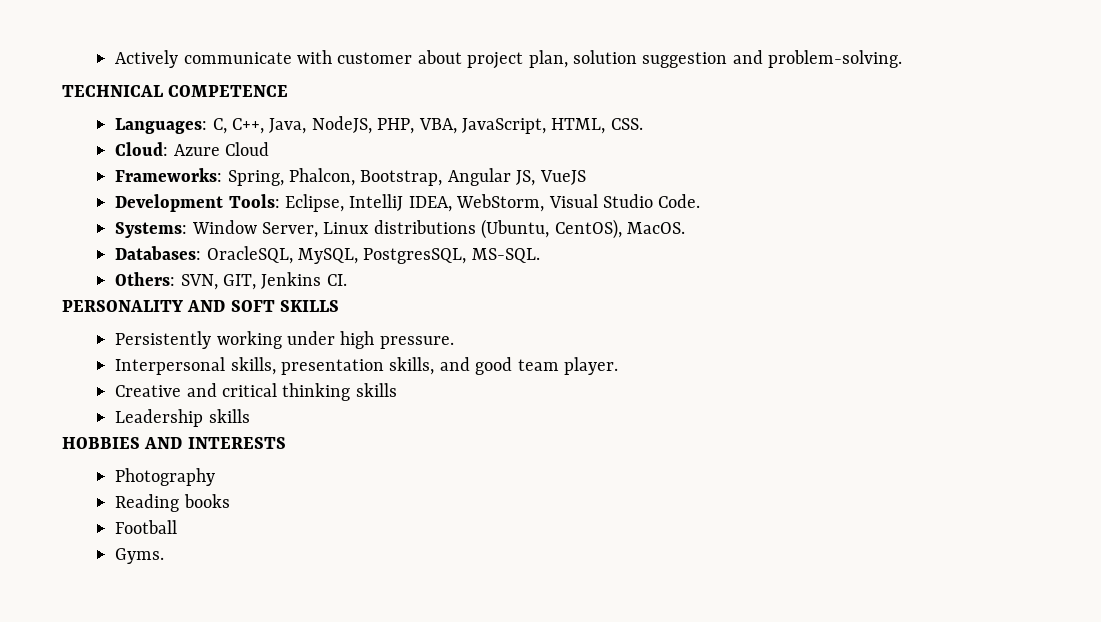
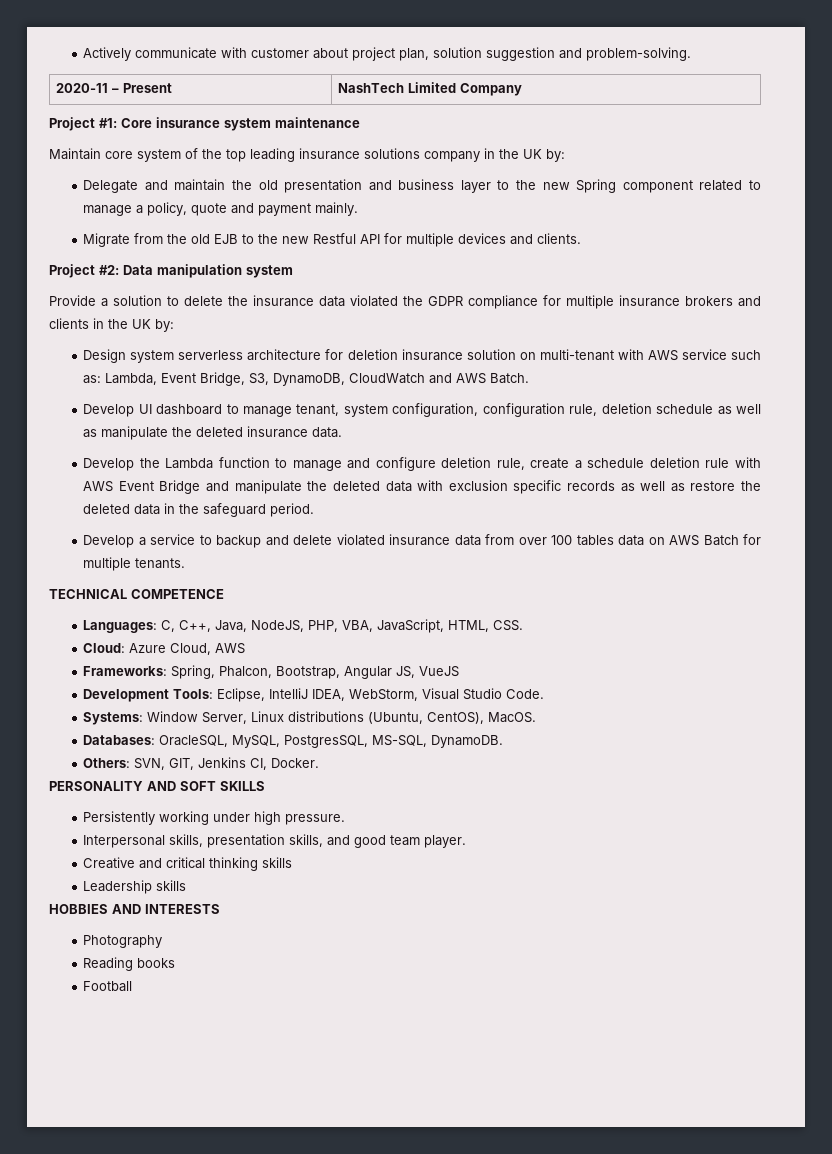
+ 2020-11 – Present | NashTech Limited Company
+ Project #1: Core insurance system maintenance
+ Maintain core system of the top leading insurance solutions company in the UK by:
+ Delegate and maintain the old presentation and business layer to the new Spring component related to manage a policy, quote and payment mainly.
+ Migrate from the old EJB to the new Restful API for multiple devices and clients.
+ Project #2: Data manipulation system
+ Provide a solution to delete the insurance data violated the GDPR compliance for multiple insurance brokers and clients in the UK by:
+ Design system serverless architecture for deletion insurance solution on multi-tenant with AWS service such as: Lambda, Event Bridge, S3, DynamoDB, CloudWatch and AWS Batch.
+ Develop UI dashboard to manage tenant, system configuration, configuration rule, deletion schedule as well as manipulate the deleted insurance data.
+ Develop the Lambda function to manage and configure deletion rule, create a schedule deletion rule with AWS Event Bridge and manipulate the deleted data with exclusion specific records as well as restore the deleted data in the safeguard period.
+ Develop a service to backup and delete violated insurance data from over 100 tables data on AWS Batch for multiple tenants.
- Cloud: Azure Cloud
+ Cloud: Azure Cloud, AWS
- Databases: OracleSQL, MySQL, PostgresSQL, MS-SQL.
+ Databases: OracleSQL, MySQL, PostgresSQL, MS-SQL, DynamoDB.
- Others: SVN, GIT, Jenkins CI.
+ Others: SVN, GIT, Jenkins CI, Docker.
- Gyms.

